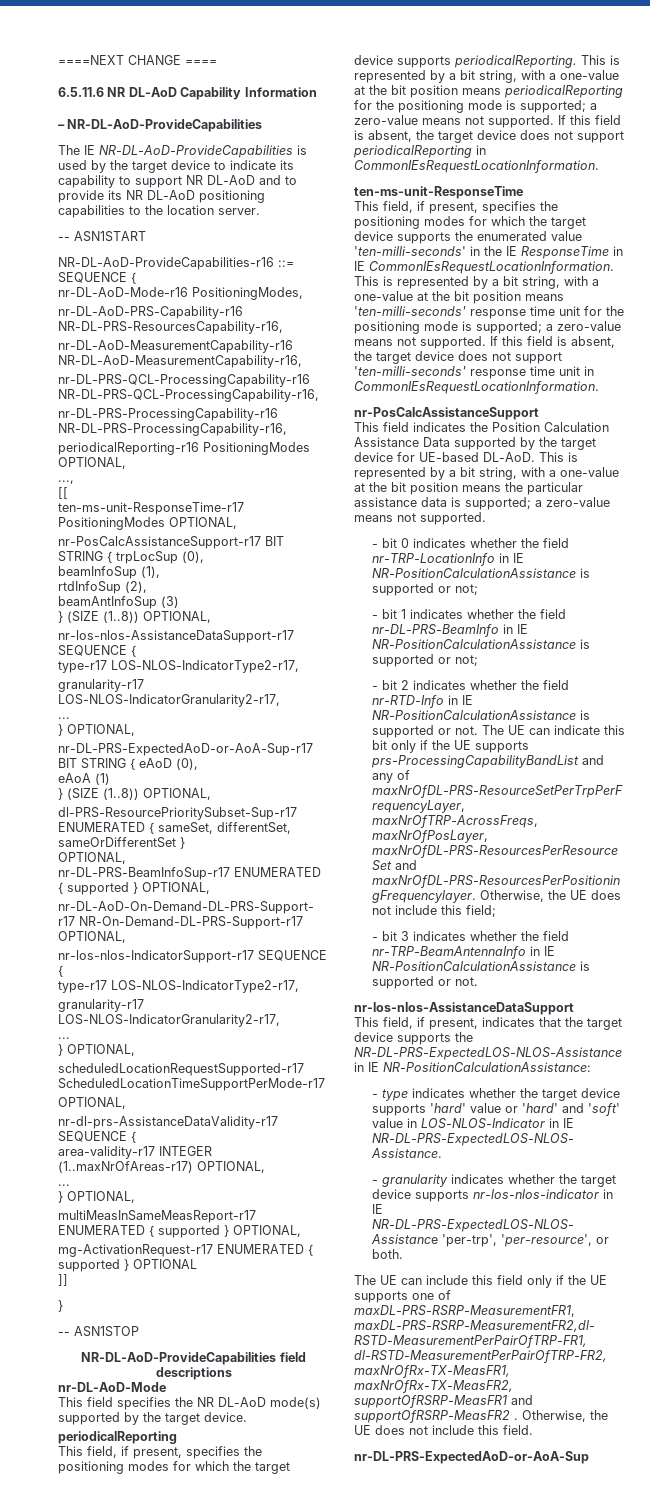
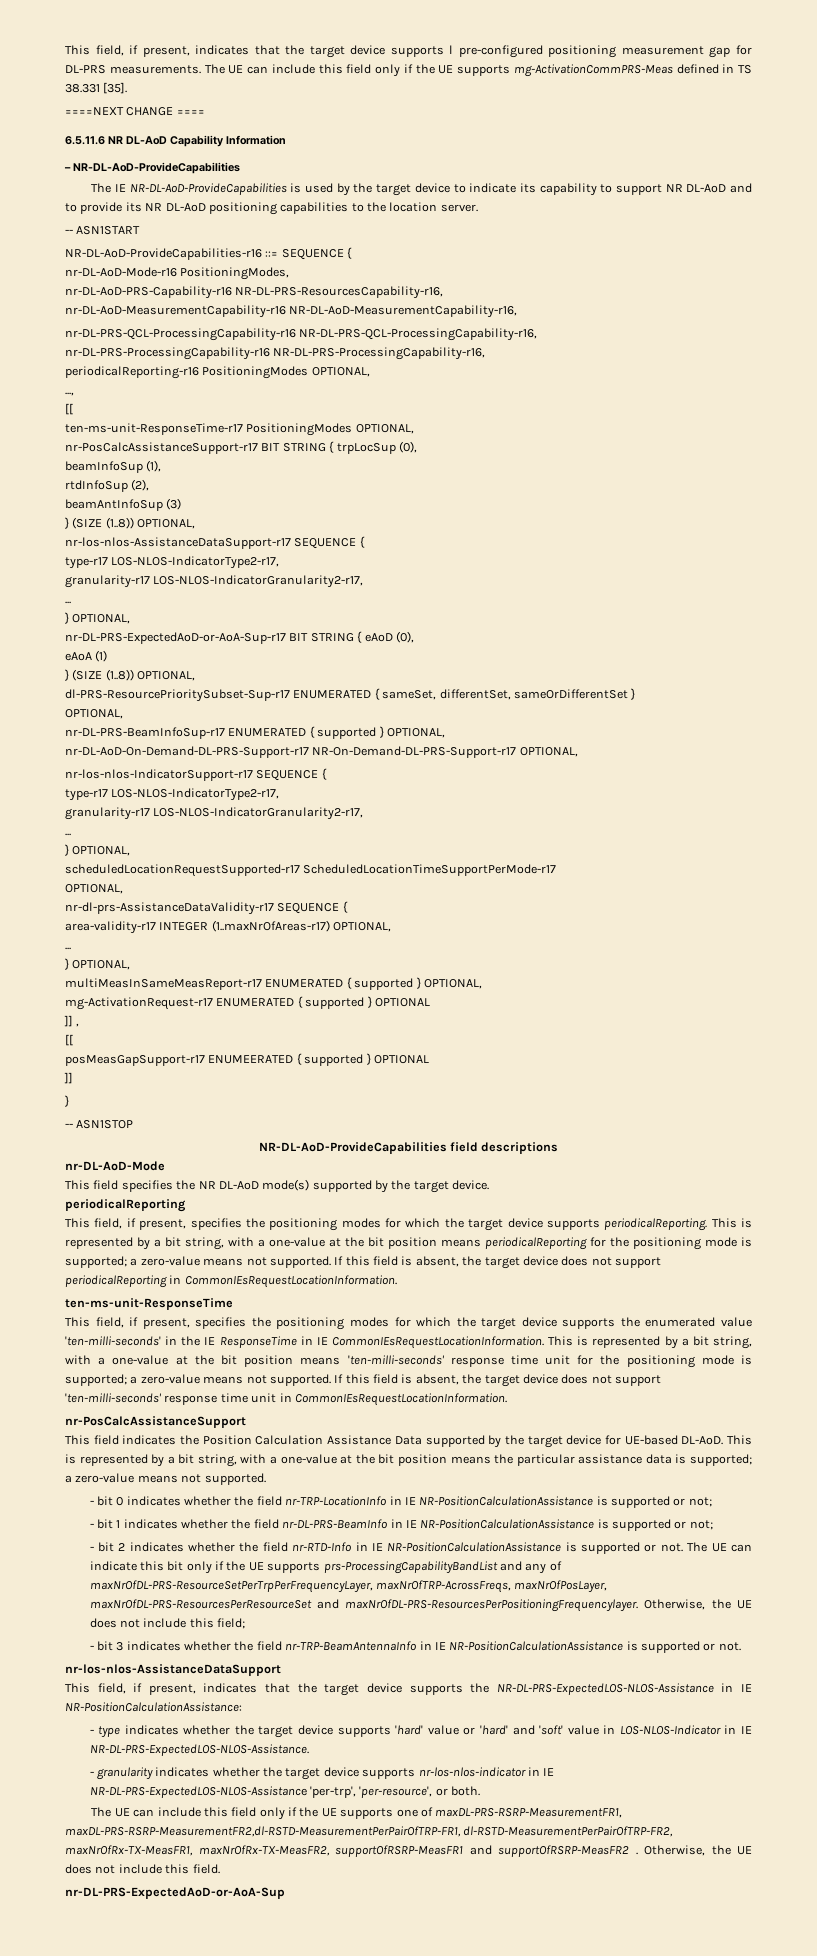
+ This field, if present, indicates that the target device supports l pre-configured positioning measurement gap for DL-PRS measurements. The UE can include this field only if the UE supports mg-ActivationCommPRS-Meas defined in TS 38.331 [35].
+ ]] ,
+ [[
+ posMeasGapSupport-r17 ENUMEERATED { supported } OPTIONAL

